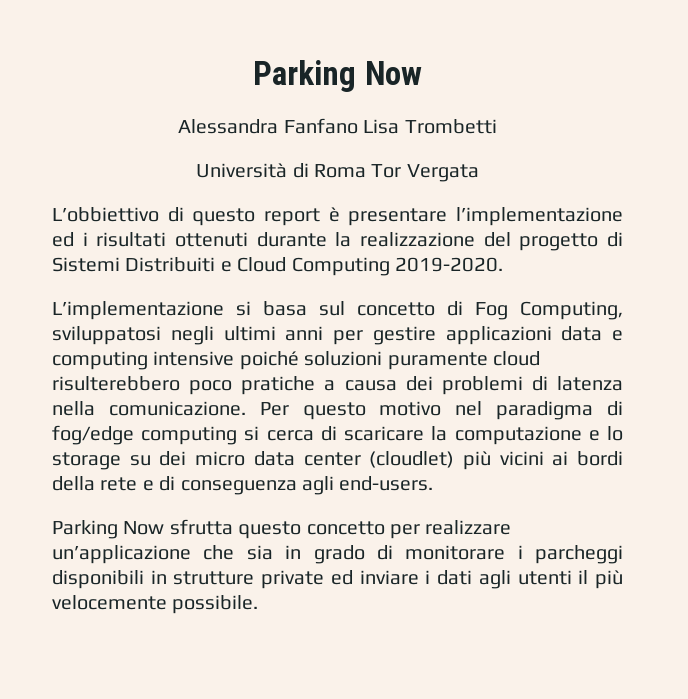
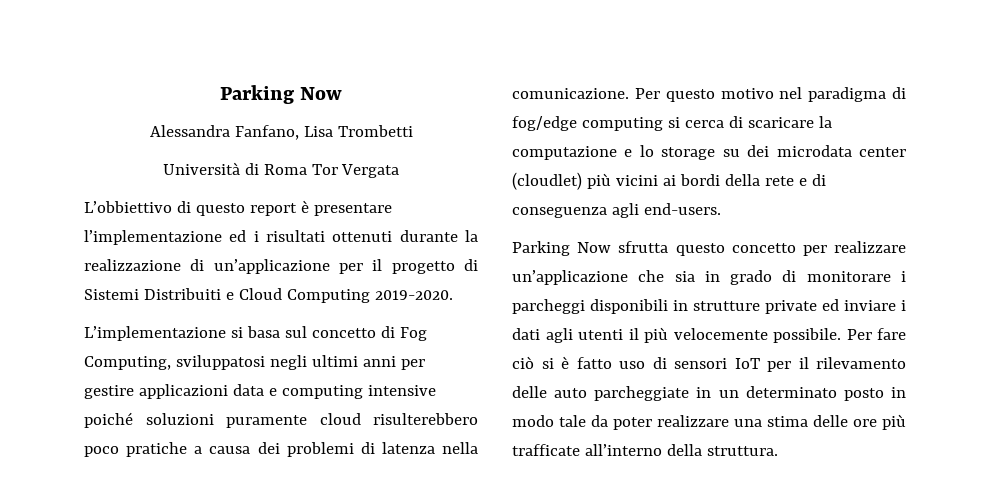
- Alessandra Fanfano Lisa Trombetti
+ Alessandra Fanfano, Lisa Trombetti
- L’obbiettivo di questo report è presentare l’implementazione ed i risultati ottenuti durante la realizzazione del progetto di Sistemi Distribuiti e Cloud Computing 2019-2020.
+ L’obbiettivo di questo report è presentare l’implementazione ed i risultati ottenuti durante la realizzazione di un’applicazione per il progetto di Sistemi Distribuiti e Cloud Computing 2019-2020.
- Per questo motivo nel paradigma di fog/edge computing si cerca di scaricare la computazione e lo storage su dei micro data center (cloudlet) più vicini ai bordi della rete e di conseguenza agli end-users.
+ Per questo motivo nel paradigma di fog/edge computing si cerca di scaricare la computazione e lo storage su dei microdata center (cloudlet) più vicini ai bordi della rete e di conseguenza agli end-users.
+ Per fare ciò si è fatto uso di sensori IoT per il rilevamento delle auto parcheggiate in un determinato posto in modo tale da poter realizzare una stima delle ore più trafficate all’interno della struttura.

